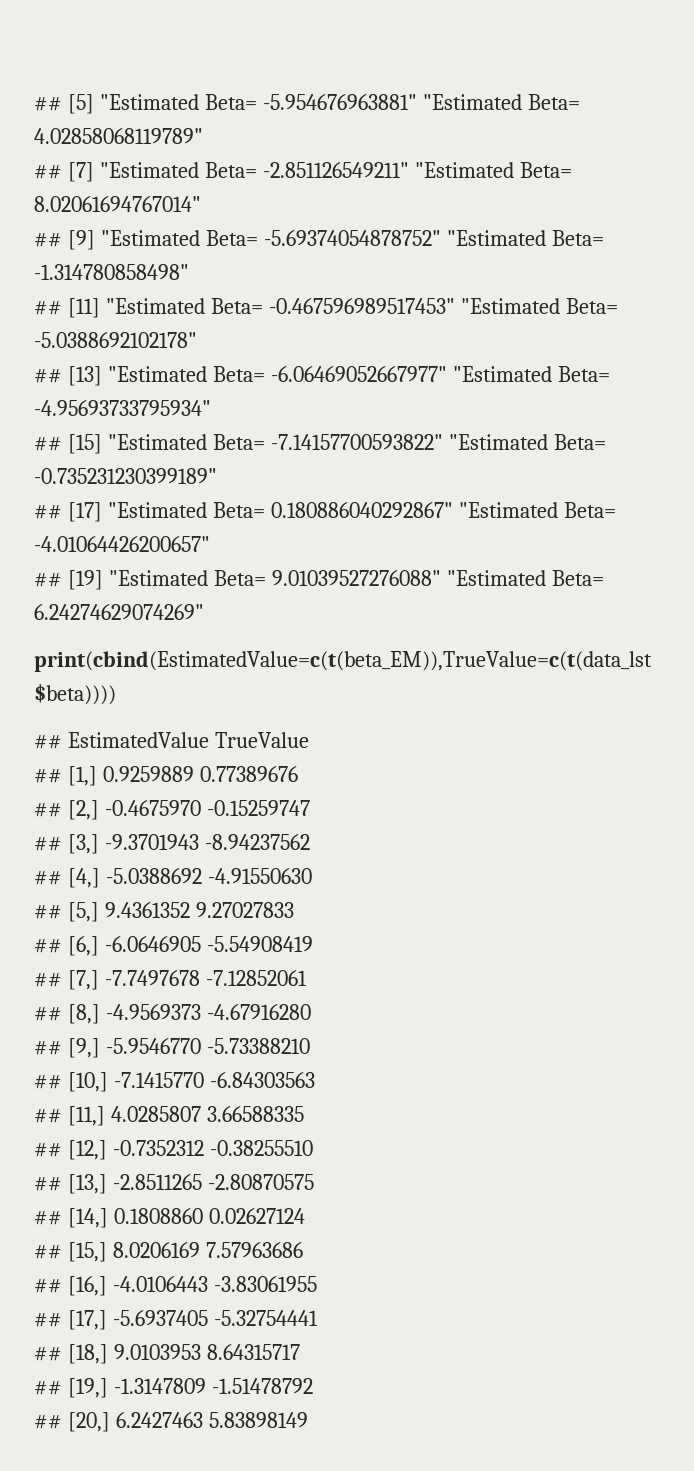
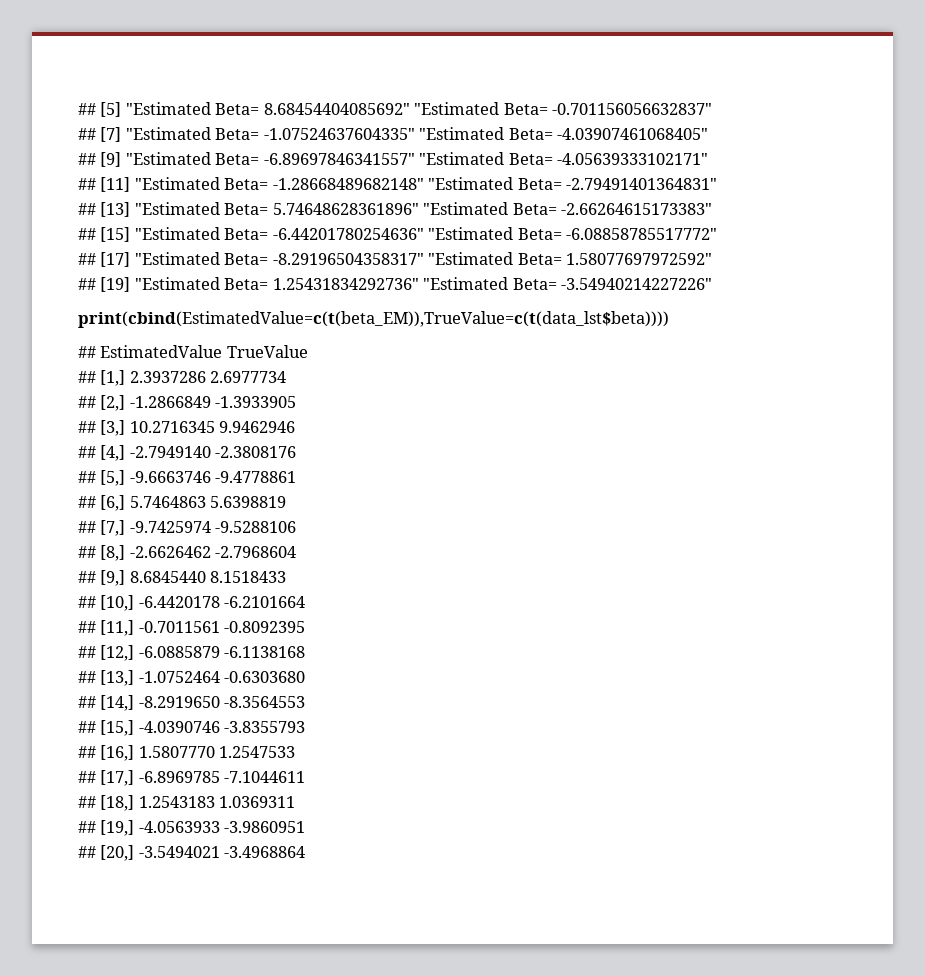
- ## [5] "Estimated Beta= -5.954676963881" "Estimated Beta= 4.02858068119789"
+ ## [5] "Estimated Beta= 8.68454404085692" "Estimated Beta= -0.701156056632837"
- ## [7] "Estimated Beta= -2.851126549211" "Estimated Beta= 8.02061694767014"
+ ## [7] "Estimated Beta= -1.07524637604335" "Estimated Beta= -4.03907461068405"
- ## [9] "Estimated Beta= -5.69374054878752" "Estimated Beta= -1.314780858498"
+ ## [9] "Estimated Beta= -6.89697846341557" "Estimated Beta= -4.05639333102171"
- ## [11] "Estimated Beta= -0.467596989517453" "Estimated Beta= -5.0388692102178"
+ ## [11] "Estimated Beta= -1.28668489682148" "Estimated Beta= -2.79491401364831"
- ## [13] "Estimated Beta= -6.06469052667977" "Estimated Beta= -4.95693733795934"
+ ## [13] "Estimated Beta= 5.74648628361896" "Estimated Beta= -2.66264615173383"
- ## [15] "Estimated Beta= -7.14157700593822" "Estimated Beta= -0.735231230399189"
+ ## [15] "Estimated Beta= -6.44201780254636" "Estimated Beta= -6.08858785517772"
- ## [17] "Estimated Beta= 0.180886040292867" "Estimated Beta= -4.01064426200657"
+ ## [17] "Estimated Beta= -8.29196504358317" "Estimated Beta= 1.58077697972592"
- ## [19] "Estimated Beta= 9.01039527276088" "Estimated Beta= 6.24274629074269"
+ ## [19] "Estimated Beta= 1.25431834292736" "Estimated Beta= -3.54940214227226"
- ## [1,] 0.9259889 0.77389676
+ ## [1,] 2.3937286 2.6977734
- ## [2,] -0.4675970 -0.15259747
+ ## [2,] -1.2866849 -1.3933905
- ## [3,] -9.3701943 -8.94237562
+ ## [3,] 10.2716345 9.9462946
- ## [4,] -5.0388692 -4.91550630
+ ## [4,] -2.7949140 -2.3808176
- ## [5,] 9.4361352 9.27027833
+ ## [5,] -9.6663746 -9.4778861
- ## [6,] -6.0646905 -5.54908419
+ ## [6,] 5.7464863 5.6398819
- ## [7,] -7.7497678 -7.12852061
+ ## [7,] -9.7425974 -9.5288106
- ## [8,] -4.9569373 -4.67916280
+ ## [8,] -2.6626462 -2.7968604
- ## [9,] -5.9546770 -5.73388210
+ ## [9,] 8.6845440 8.1518433
- ## [10,] -7.1415770 -6.84303563
+ ## [10,] -6.4420178 -6.2101664
- ## [11,] 4.0285807 3.66588335
+ ## [11,] -0.7011561 -0.8092395
- ## [12,] -0.7352312 -0.38255510
+ ## [12,] -6.0885879 -6.1138168
- ## [13,] -2.8511265 -2.80870575
+ ## [13,] -1.0752464 -0.6303680
- ## [14,] 0.1808860 0.02627124
+ ## [14,] -8.2919650 -8.3564553
- ## [15,] 8.0206169 7.57963686
+ ## [15,] -4.0390746 -3.8355793
- ## [16,] -4.0106443 -3.83061955
+ ## [16,] 1.5807770 1.2547533
- ## [17,] -5.6937405 -5.32754441
+ ## [17,] -6.8969785 -7.1044611
- ## [18,] 9.0103953 8.64315717
+ ## [18,] 1.2543183 1.0369311
- ## [19,] -1.3147809 -1.51478792
+ ## [19,] -4.0563933 -3.9860951
- ## [20,] 6.2427463 5.83898149
+ ## [20,] -3.5494021 -3.4968864

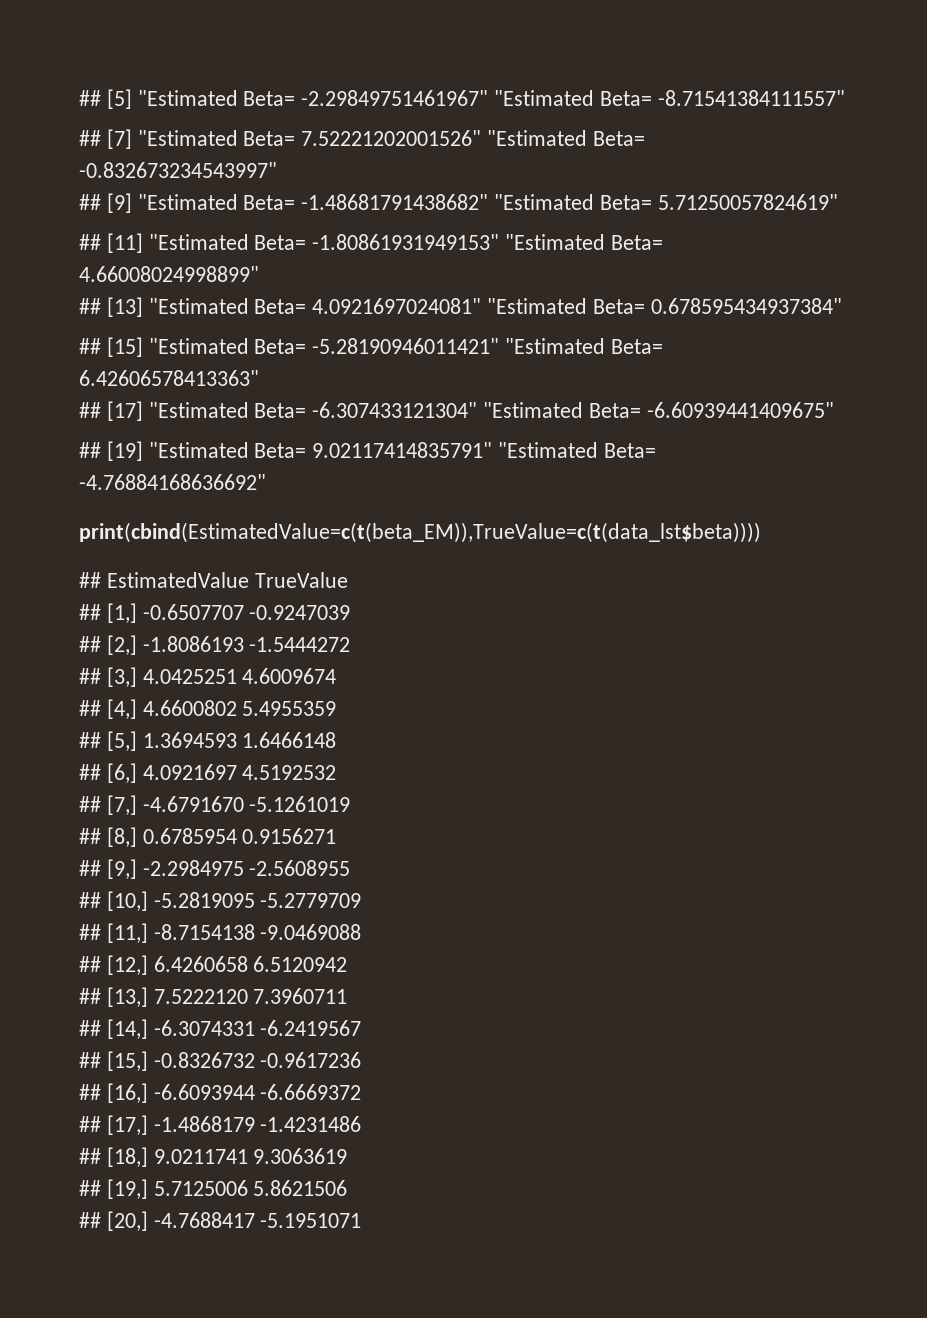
- ## [5] "Estimated Beta= 8.68454404085692" "Estimated Beta= -0.701156056632837"
+ ## [5] "Estimated Beta= -2.29849751461967" "Estimated Beta= -8.71541384111557"
- ## [7] "Estimated Beta= -1.07524637604335" "Estimated Beta= -4.03907461068405"
+ ## [7] "Estimated Beta= 7.52221202001526" "Estimated Beta= -0.832673234543997"
- ## [9] "Estimated Beta= -6.89697846341557" "Estimated Beta= -4.05639333102171"
+ ## [9] "Estimated Beta= -1.48681791438682" "Estimated Beta= 5.71250057824619"
- ## [11] "Estimated Beta= -1.28668489682148" "Estimated Beta= -2.79491401364831"
+ ## [11] "Estimated Beta= -1.80861931949153" "Estimated Beta= 4.66008024998899"
- ## [13] "Estimated Beta= 5.74648628361896" "Estimated Beta= -2.66264615173383"
+ ## [13] "Estimated Beta= 4.0921697024081" "Estimated Beta= 0.678595434937384"
- ## [15] "Estimated Beta= -6.44201780254636" "Estimated Beta= -6.08858785517772"
+ ## [15] "Estimated Beta= -5.28190946011421" "Estimated Beta= 6.42606578413363"
- ## [17] "Estimated Beta= -8.29196504358317" "Estimated Beta= 1.58077697972592"
+ ## [17] "Estimated Beta= -6.307433121304" "Estimated Beta= -6.60939441409675"
- ## [19] "Estimated Beta= 1.25431834292736" "Estimated Beta= -3.54940214227226"
+ ## [19] "Estimated Beta= 9.02117414835791" "Estimated Beta= -4.76884168636692"
- ## [1,] 2.3937286 2.6977734
+ ## [1,] -0.6507707 -0.9247039
- ## [2,] -1.2866849 -1.3933905
+ ## [2,] -1.8086193 -1.5444272
- ## [3,] 10.2716345 9.9462946
+ ## [3,] 4.0425251 4.6009674
- ## [4,] -2.7949140 -2.3808176
+ ## [4,] 4.6600802 5.4955359
- ## [5,] -9.6663746 -9.4778861
+ ## [5,] 1.3694593 1.6466148
- ## [6,] 5.7464863 5.6398819
+ ## [6,] 4.0921697 4.5192532
- ## [7,] -9.7425974 -9.5288106
+ ## [7,] -4.6791670 -5.1261019
- ## [8,] -2.6626462 -2.7968604
+ ## [8,] 0.6785954 0.9156271
- ## [9,] 8.6845440 8.1518433
+ ## [9,] -2.2984975 -2.5608955
- ## [10,] -6.4420178 -6.2101664
+ ## [10,] -5.2819095 -5.2779709
- ## [11,] -0.7011561 -0.8092395
+ ## [11,] -8.7154138 -9.0469088
- ## [12,] -6.0885879 -6.1138168
+ ## [12,] 6.4260658 6.5120942
- ## [13,] -1.0752464 -0.6303680
+ ## [13,] 7.5222120 7.3960711
- ## [14,] -8.2919650 -8.3564553
+ ## [14,] -6.3074331 -6.2419567
- ## [15,] -4.0390746 -3.8355793
+ ## [15,] -0.8326732 -0.9617236
- ## [16,] 1.5807770 1.2547533
+ ## [16,] -6.6093944 -6.6669372
- ## [17,] -6.8969785 -7.1044611
+ ## [17,] -1.4868179 -1.4231486
- ## [18,] 1.2543183 1.0369311
+ ## [18,] 9.0211741 9.3063619
- ## [19,] -4.0563933 -3.9860951
+ ## [19,] 5.7125006 5.8621506
- ## [20,] -3.5494021 -3.4968864
+ ## [20,] -4.7688417 -5.1951071

